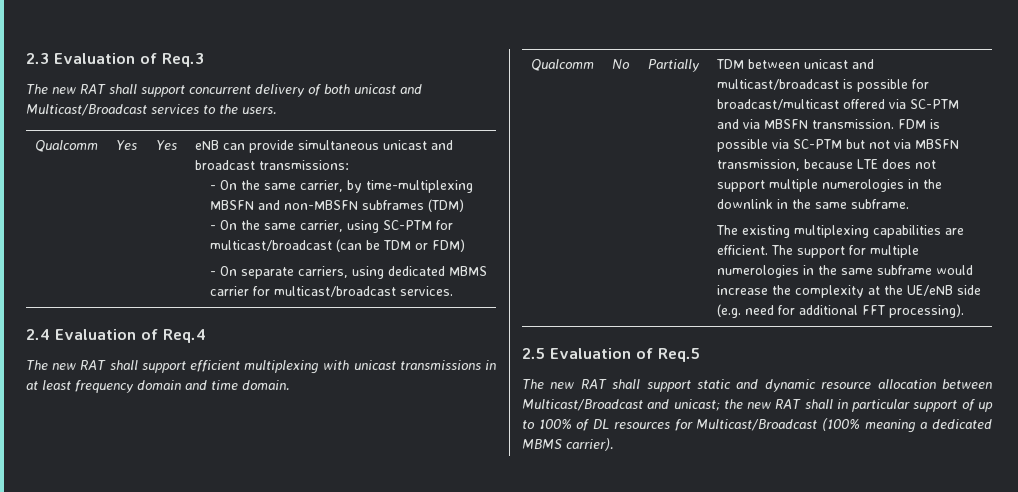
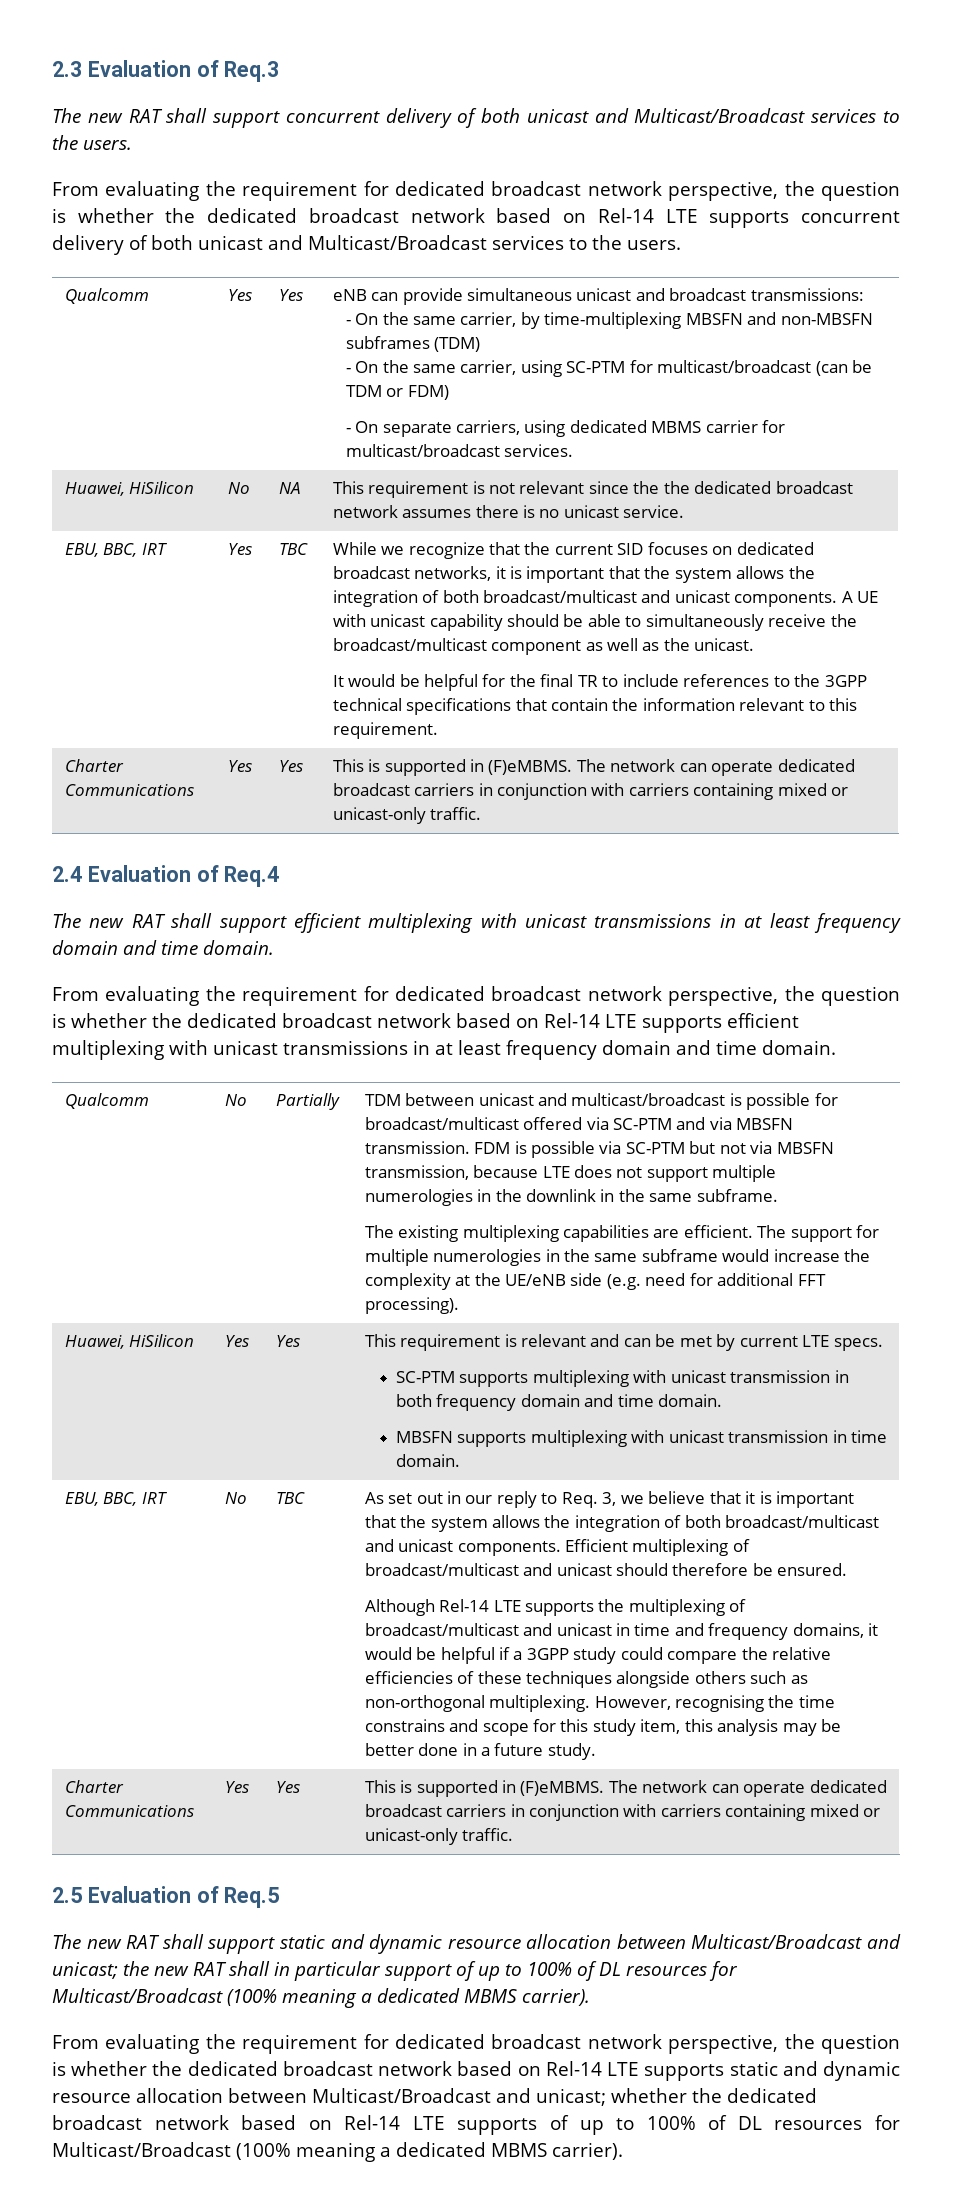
+ From evaluating the requirement for dedicated broadcast network perspective, the question is whether the dedicated broadcast network based on Rel-14 LTE supports concurrent delivery of both unicast and Multicast/Broadcast services to the users.
+ Huawei, HiSilicon | No | NA | This requirement is not relevant since the the dedicated broadcast network assumes there is no unicast service.
+ EBU, BBC, IRT | Yes | TBC | While we recognize that the current SID focuses on dedicated broadcast networks, it is important that the system allows the integration of both broadcast/multicast and unicast components. A UE with unicast capability should be able to simultaneously receive the broadcast/multicast component as well as the unicast.
+ It would be helpful for the final TR to include references to the 3GPP technical specifications that contain the information relevant to this requirement.
+ Charter Communications | Yes | Yes | This is supported in (F)eMBMS. The network can operate dedicated broadcast carriers in conjunction with carriers containing mixed or unicast-only traffic.
+ From evaluating the requirement for dedicated broadcast network perspective, the question is whether the dedicated broadcast network based on Rel-14 LTE supports efficient multiplexing with unicast transmissions in at least frequency domain and time domain.
+ Huawei, HiSilicon | Yes | Yes | This requirement is relevant and can be met by current LTE specs.
+ SC-PTM supports multiplexing with unicast transmission in both frequency domain and time domain.
+ MBSFN supports multiplexing with unicast transmission in time domain.
+ EBU, BBC, IRT | No | TBC | As set out in our reply to Req. 3, we believe that it is important that the system allows the integration of both broadcast/multicast and unicast components. Efficient multiplexing of broadcast/multicast and unicast should therefore be ensured.
+ Although Rel-14 LTE supports the multiplexing of broadcast/multicast and unicast in time and frequency domains, it would be helpful if a 3GPP study could compare the relative efficiencies of these techniques alongside others such as non-orthogonal multiplexing. However, recognising the time constrains and scope for this study item, this analysis may be better done in a future study.
+ Charter Communications | Yes | Yes | This is supported in (F)eMBMS. The network can operate dedicated broadcast carriers in conjunction with carriers containing mixed or unicast-only traffic.
+ From evaluating the requirement for dedicated broadcast network perspective, the question is whether the dedicated broadcast network based on Rel-14 LTE supports static and dynamic resource allocation between Multicast/Broadcast and unicast; whether the dedicated broadcast network based on Rel-14 LTE supports of up to 100% of DL resources for Multicast/Broadcast (100% meaning a dedicated MBMS carrier).

